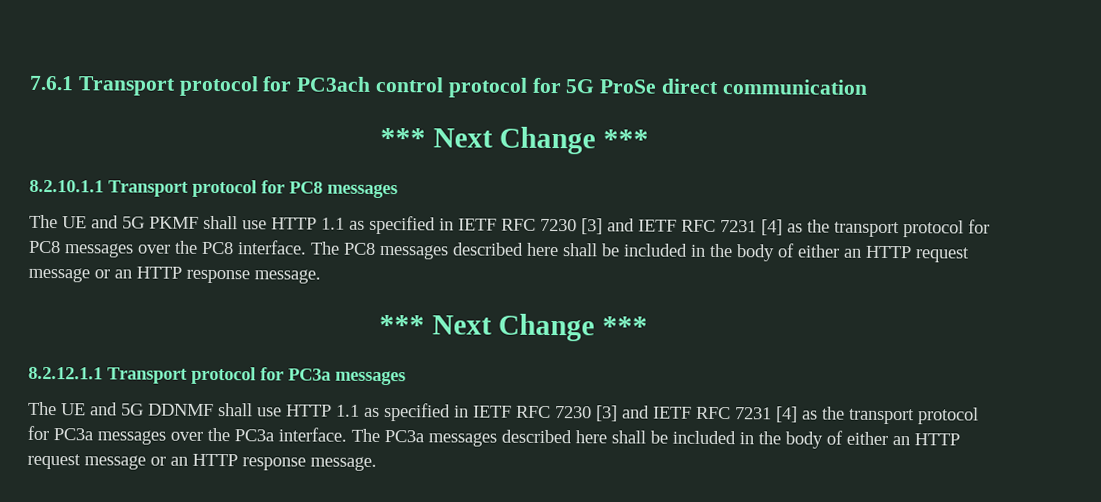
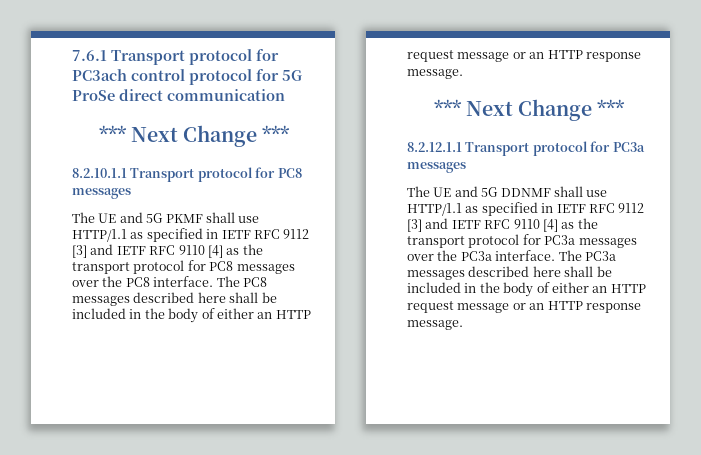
- The UE and 5G PKMF shall use HTTP 1.1 as specified in IETF RFC 7230 [3] and IETF RFC 7231 [4] as the transport protocol for PC8 messages over the PC8 interface.
+ The UE and 5G PKMF shall use HTTP/1.1 as specified in IETF RFC 9112 [3] and IETF RFC 9110 [4] as the transport protocol for PC8 messages over the PC8 interface.
- The UE and 5G DDNMF shall use HTTP 1.1 as specified in IETF RFC 7230 [3] and IETF RFC 7231 [4] as the transport protocol for PC3a messages over the PC3a interface.
+ The UE and 5G DDNMF shall use HTTP/1.1 as specified in IETF RFC 9112 [3] and IETF RFC 9110 [4] as the transport protocol for PC3a messages over the PC3a interface.

